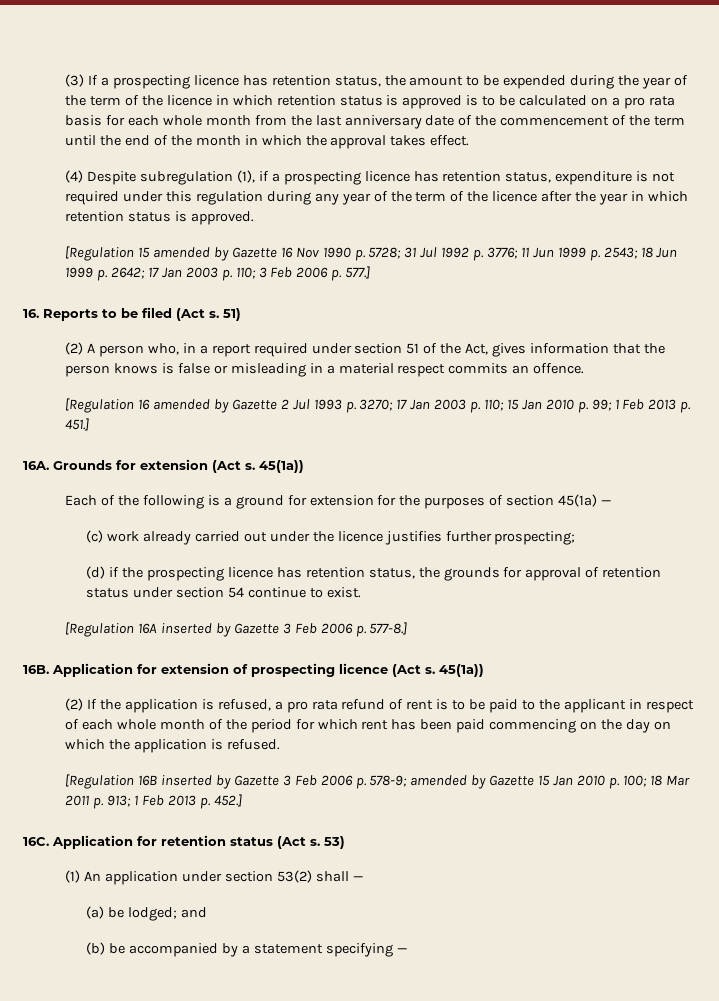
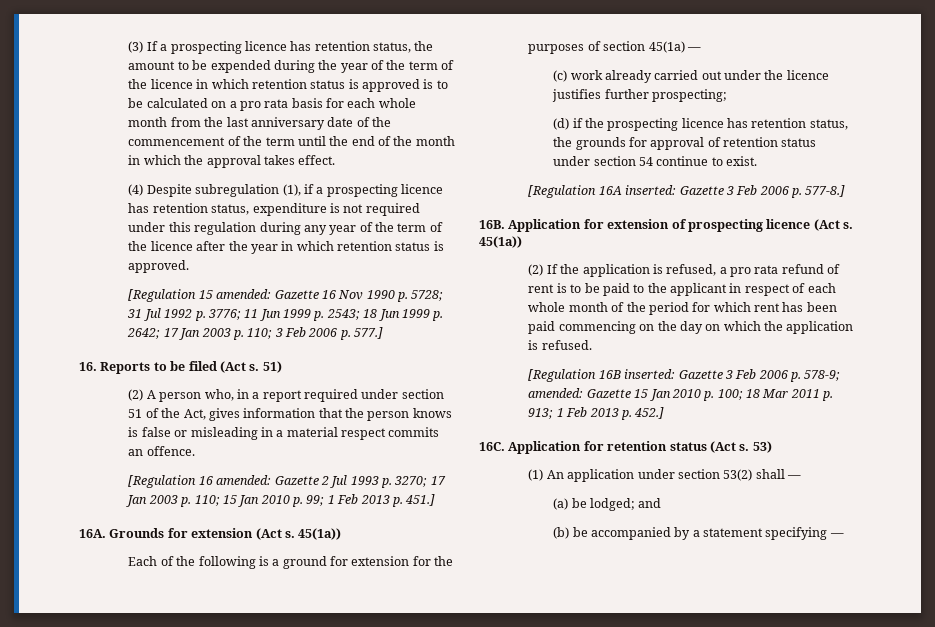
- [Regulation 15 amended by Gazette 16 Nov 1990 p. 5728; 31 Jul 1992 p. 3776; 11 Jun 1999 p. 2543; 18 Jun 1999 p. 2642; 17 Jan 2003 p. 110; 3 Feb 2006 p. 577.]
+ [Regulation 15 amended: Gazette 16 Nov 1990 p. 5728; 31 Jul 1992 p. 3776; 11 Jun 1999 p. 2543; 18 Jun 1999 p. 2642; 17 Jan 2003 p. 110; 3 Feb 2006 p. 577.]
- [Regulation 16 amended by Gazette 2 Jul 1993 p. 3270; 17 Jan 2003 p. 110; 15 Jan 2010 p. 99; 1 Feb 2013 p. 451.]
+ [Regulation 16 amended: Gazette 2 Jul 1993 p. 3270; 17 Jan 2003 p. 110; 15 Jan 2010 p. 99; 1 Feb 2013 p. 451.]
- [Regulation 16A inserted by Gazette 3 Feb 2006 p. 577-8.]
+ [Regulation 16A inserted: Gazette 3 Feb 2006 p. 577-8.]
- [Regulation 16B inserted by Gazette 3 Feb 2006 p. 578-9; amended by Gazette 15 Jan 2010 p. 100; 18 Mar 2011 p. 913; 1 Feb 2013 p. 452.]
+ [Regulation 16B inserted: Gazette 3 Feb 2006 p. 578-9; amended: Gazette 15 Jan 2010 p. 100; 18 Mar 2011 p. 913; 1 Feb 2013 p. 452.]

